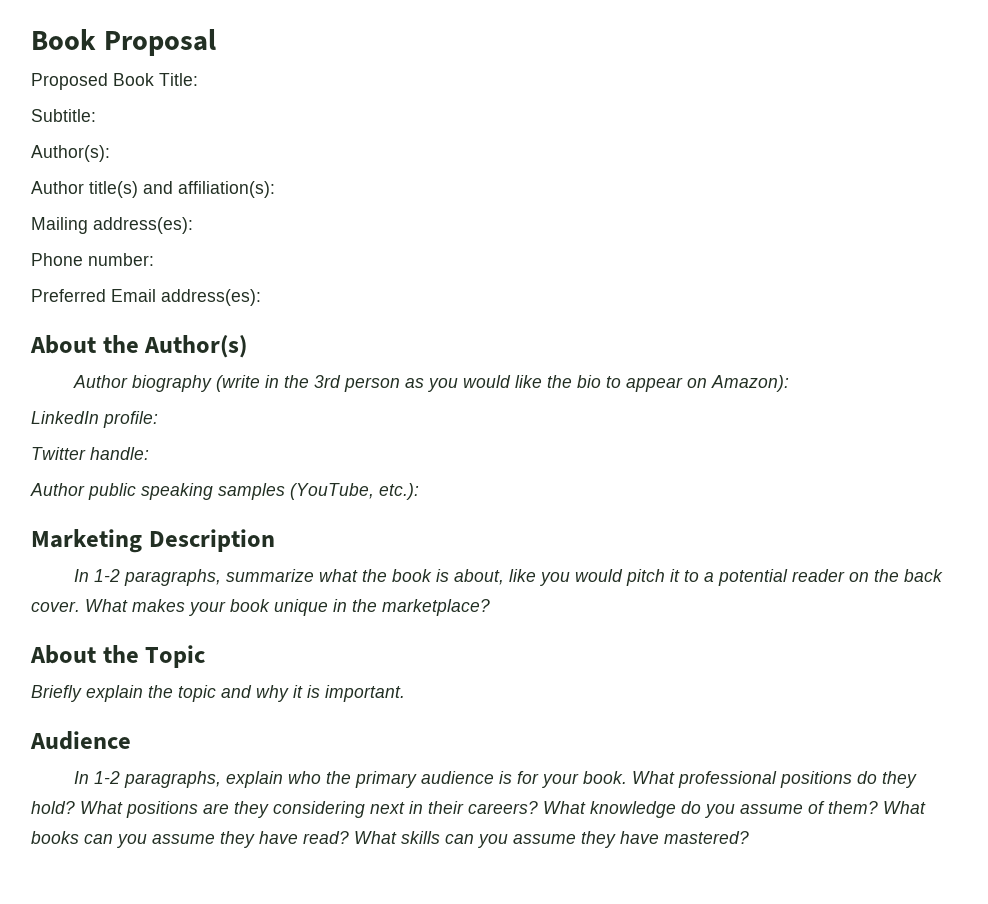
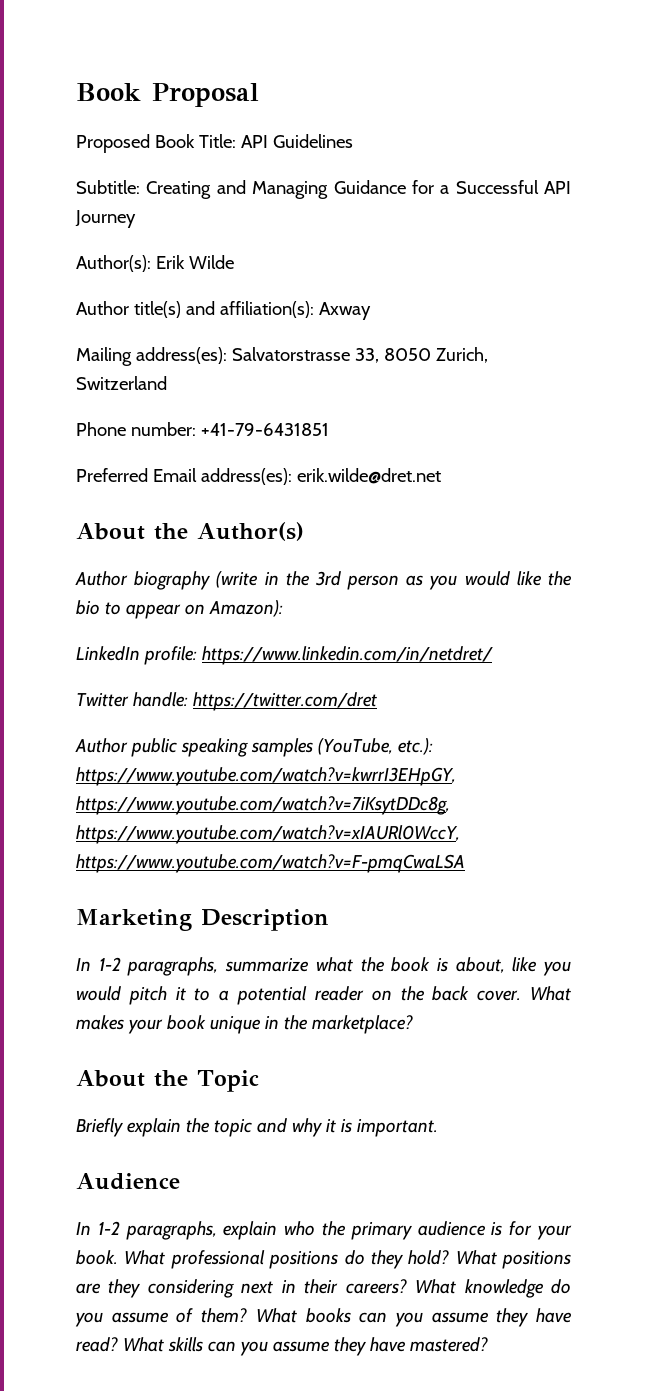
- Proposed Book Title:
+ Proposed Book Title: API Guidelines
- Subtitle:
+ Subtitle: Creating and Managing Guidance for a Successful API Journey
- Author(s):
+ Author(s): Erik Wilde
- Author title(s) and affiliation(s):
+ Author title(s) and affiliation(s): Axway
- Mailing address(es):
+ Mailing address(es): Salvatorstrasse 33, 8050 Zurich, Switzerland
- Phone number:
+ Phone number: +41-79-6431851
- Preferred Email address(es):
+ Preferred Email address(es): erik.wilde@dret.net
- LinkedIn profile:
+ LinkedIn profile: https://www.linkedin.com/in/netdret/
- Twitter handle:
+ Twitter handle: https://twitter.com/dret
- Author public speaking samples (YouTube, etc.):
+ Author public speaking samples (YouTube, etc.): https://www.youtube.com/watch?v=kwrrI3EHpGY, https://www.youtube.com/watch?v=7iKsytDDc8g, https://www.youtube.com/watch?v=xIAURl0WccY, https://www.youtube.com/watch?v=F-pmqCwaLSA

